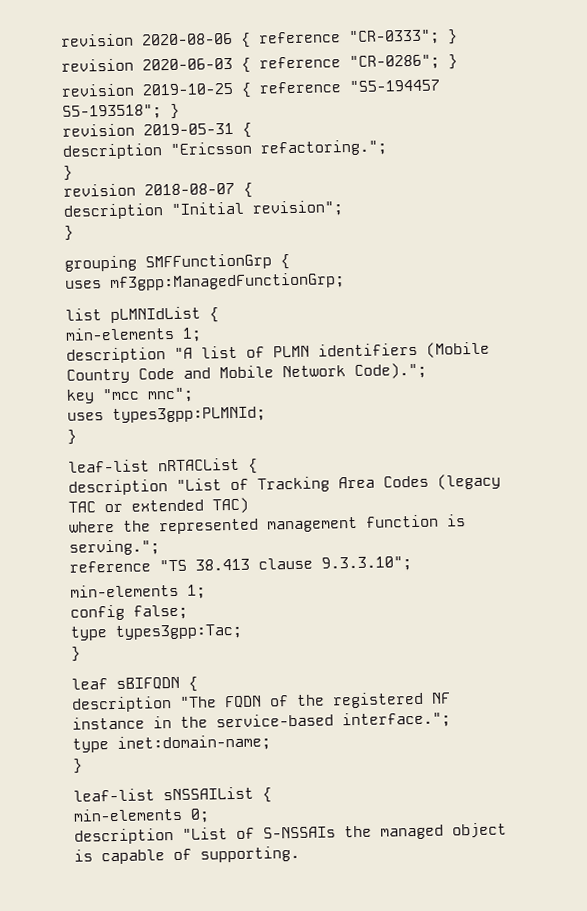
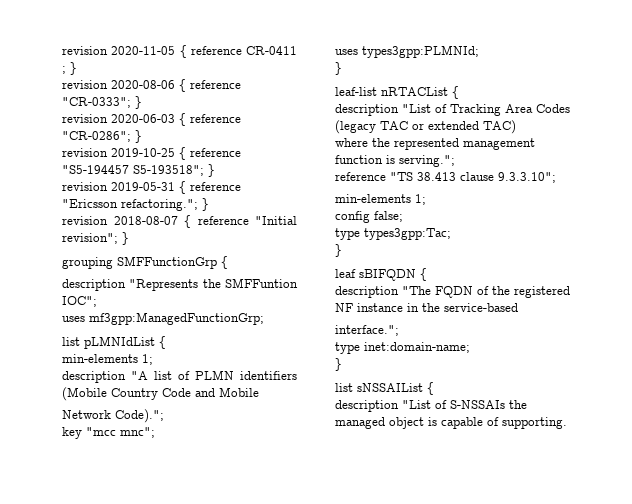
+ revision 2020-11-05 { reference CR-0411 ; }
- revision 2019-05-31 {
- description "Ericsson refactoring.";
- }
+ revision 2019-05-31 { reference "Ericsson refactoring."; }
- revision 2018-08-07 {
- description "Initial revision";
- }
+ revision 2018-08-07 { reference "Initial revision"; }
+ description "Represents the SMFFuntion IOC";
- description "A list of PLMN identifiers (Mobile Country Code and Mobile Network Code).";
+ description "A list of PLMN identifiers (Mobile Country Code and Mobile
+ Network Code).";
- description "The FQDN of the registered NF instance in the service-based interface.";
+ description "The FQDN of the registered NF instance in the service-based
+ interface.";
- leaf-list sNSSAIList {
+ list sNSSAIList {
- min-elements 0;

